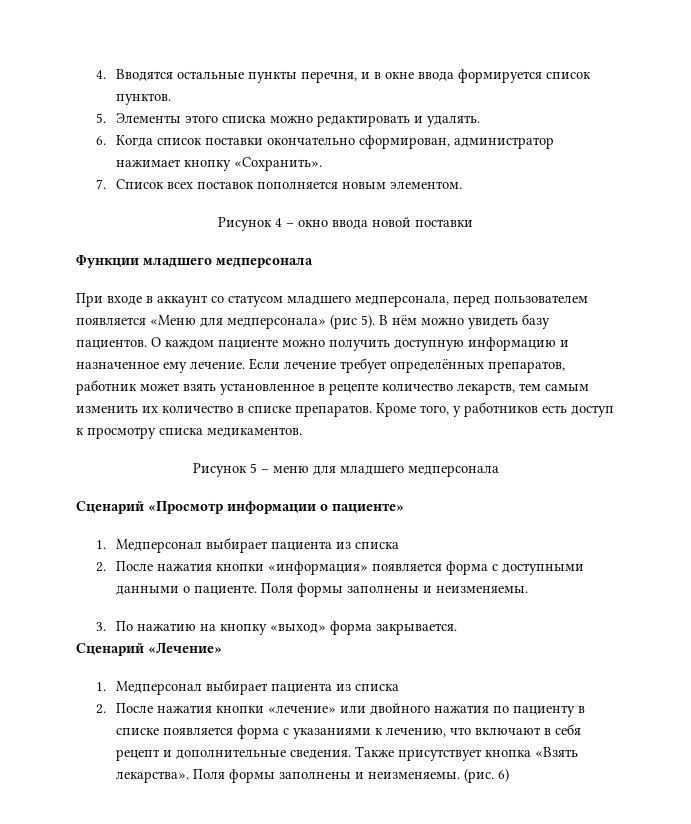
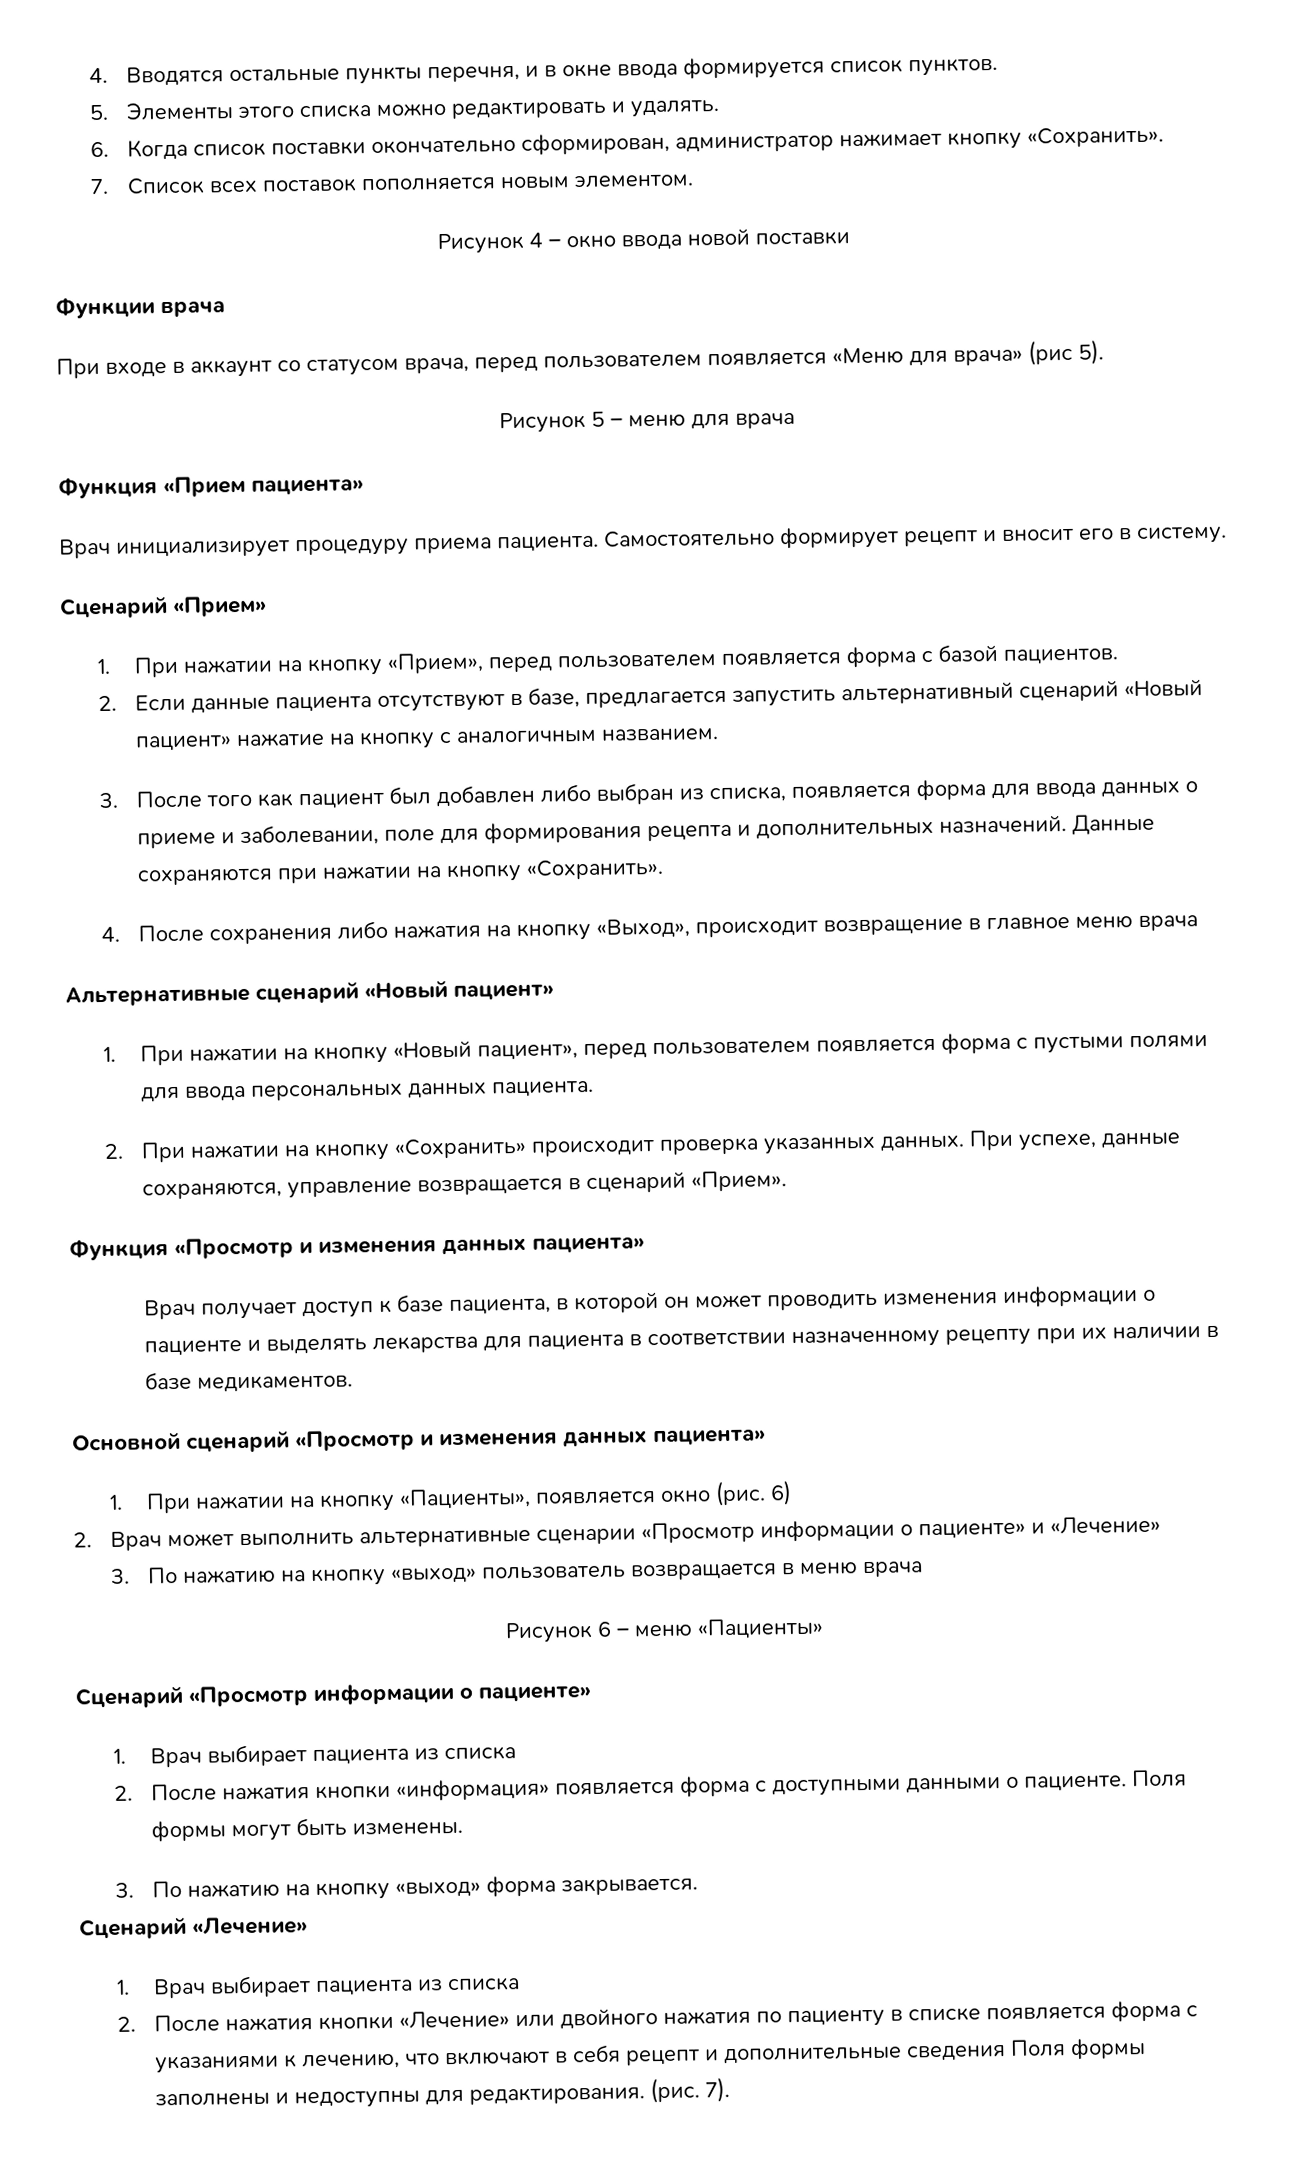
- Функции младшего медперсонала
+ Функции врача
- При входе в аккаунт со статусом младшего медперсонала, перед пользователем появляется «Меню для медперсонала» (рис 5). В нём можно увидеть базу пациентов. О каждом пациенте можно получить доступную информацию и назначенное ему лечение. Если лечение требует определённых препаратов, работник может взять установленное в рецепте количество лекарств, тем самым изменить их количество в списке препаратов. Кроме того, у работников есть доступ к просмотру списка медикаментов.
+ При входе в аккаунт со статусом врача, перед пользователем появляется «Меню для врача» (рис 5).
- Рисунок 5 – меню для младшего медперсонала
+ Рисунок 5 – меню для врача
+ Функция «Прием пациента»
+ Врач инициализирует процедуру приема пациента. Самостоятельно формирует рецепт и вносит его в систему.
+ Сценарий «Прием»
+ 1. При нажатии на кнопку «Прием», перед пользователем появляется форма с базой пациентов.
+ 2. Если данные пациента отсутствуют в базе, предлагается запустить альтернативный сценарий «Новый пациент» нажатие на кнопку с аналогичным названием.
+ 3. После того как пациент был добавлен либо выбран из списка, появляется форма для ввода данных о приеме и заболевании, поле для формирования рецепта и дополнительных назначений. Данные сохраняются при нажатии на кнопку «Сохранить».
+ 4. После сохранения либо нажатия на кнопку «Выход», происходит возвращение в главное меню врача
+ Альтернативные сценарий «Новый пациент»
+ 1. При нажатии на кнопку «Новый пациент», перед пользователем появляется форма с пустыми полями для ввода персональных данных пациента.
+ 2. При нажатии на кнопку «Сохранить» происходит проверка указанных данных. При успехе, данные сохраняются, управление возвращается в сценарий «Прием».
+ Функция «Просмотр и изменения данных пациента»
+ Врач получает доступ к базе пациента, в которой он может проводить изменения информации о пациенте и выделять лекарства для пациента в соответствии назначенному рецепту при их наличии в базе медикаментов.
+ Основной сценарий «Просмотр и изменения данных пациента»
+ 1. При нажатии на кнопку «Пациенты», появляется окно (рис. 6)
+ 2. Врач может выполнить альтернативные сценарии «Просмотр информации о пациенте» и «Лечение»
+ 3. По нажатию на кнопку «выход» пользователь возвращается в меню врача
+ Рисунок 6 – меню «Пациенты»
  Сценарий «Просмотр информации о пациенте»
- 1. Медперсонал выбирает пациента из списка
+ 1. Врач выбирает пациента из списка
- 2. После нажатия кнопки «информация» появляется форма с доступными данными о пациенте. Поля формы заполнены и неизменяемы.
+ 2. После нажатия кнопки «информация» появляется форма с доступными данными о пациенте. Поля формы могут быть изменены.
  Сценарий «Лечение»
- 1. Медперсонал выбирает пациента из списка
- 2. После нажатия кнопки «лечение» или двойного нажатия по пациенту в списке появляется форма с указаниями к лечению, что включают в себя рецепт и дополнительные сведения. Также присутствует кнопка «Взять лекарства». Поля формы заполнены и неизменяемы. (рис. 6)
+ 1. Врач выбирает пациента из списка
+ 2. После нажатия кнопки «Лечение» или двойного нажатия по пациенту в списке появляется форма с указаниями к лечению, что включают в себя рецепт и дополнительные сведения Поля формы заполнены и недоступны для редактирования. (рис. 7).

